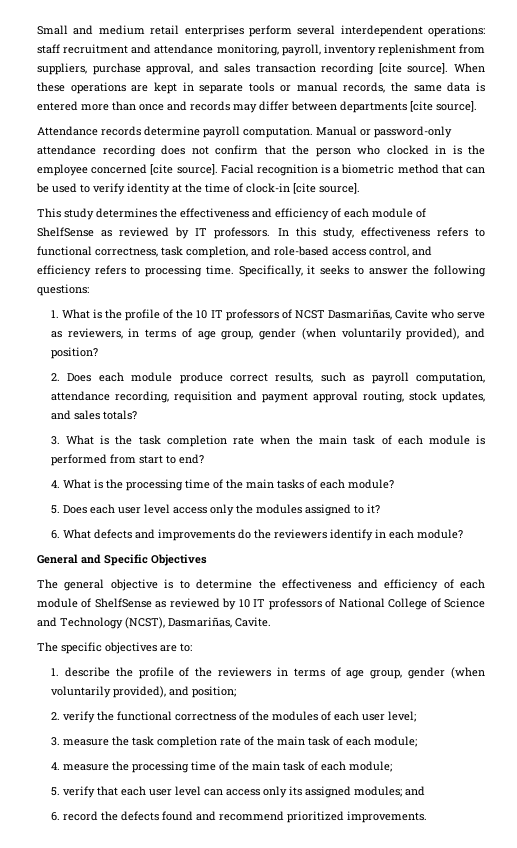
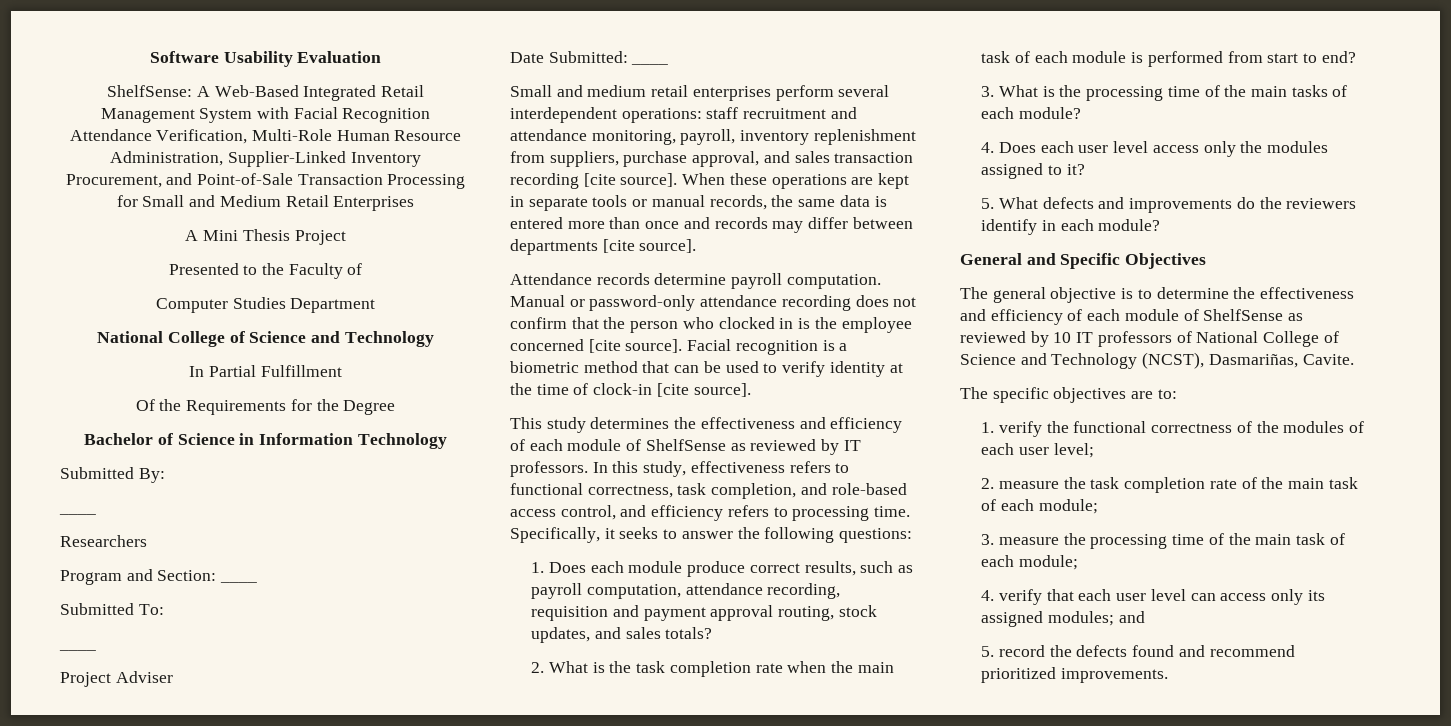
+ Software Usability Evaluation
+ ShelfSense: A Web-Based Integrated Retail Management System with Facial Recognition Attendance Verification, Multi-Role Human Resource Administration, Supplier-Linked Inventory Procurement, and Point-of-Sale Transaction Processing for Small and Medium Retail Enterprises
+ A Mini Thesis Project
+ Presented to the Faculty of
+ Computer Studies Department
+ National College of Science and Technology
+ In Partial Fulfillment
+ Of the Requirements for the Degree
+ Bachelor of Science in Information Technology
+ Submitted By:
+ ____
+ Researchers
+ Program and Section: ____
+ Submitted To:
+ ____
+ Project Adviser
+ Date Submitted: ____
- 1. What is the profile of the 10 IT professors of NCST Dasmariñas, Cavite who serve as reviewers, in terms of age group, gender (when voluntarily provided), and position?
- 2. Does each module produce correct results, such as payroll computation, attendance recording, requisition and payment approval routing, stock updates, and sales totals?
+ 1. Does each module produce correct results, such as payroll computation, attendance recording, requisition and payment approval routing, stock updates, and sales totals?
- 3. What is the task completion rate when the main task of each module is performed from start to end?
+ 2. What is the task completion rate when the main task of each module is performed from start to end?
- 4. What is the processing time of the main tasks of each module?
+ 3. What is the processing time of the main tasks of each module?
- 5. Does each user level access only the modules assigned to it?
+ 4. Does each user level access only the modules assigned to it?
- 6. What defects and improvements do the reviewers identify in each module?
+ 5. What defects and improvements do the reviewers identify in each module?
- 1. describe the profile of the reviewers in terms of age group, gender (when voluntarily provided), and position;
- 2. verify the functional correctness of the modules of each user level;
+ 1. verify the functional correctness of the modules of each user level;
- 3. measure the task completion rate of the main task of each module;
+ 2. measure the task completion rate of the main task of each module;
- 4. measure the processing time of the main task of each module;
+ 3. measure the processing time of the main task of each module;
- 5. verify that each user level can access only its assigned modules; and
+ 4. verify that each user level can access only its assigned modules; and
- 6. record the defects found and recommend prioritized improvements.
+ 5. record the defects found and recommend prioritized improvements.

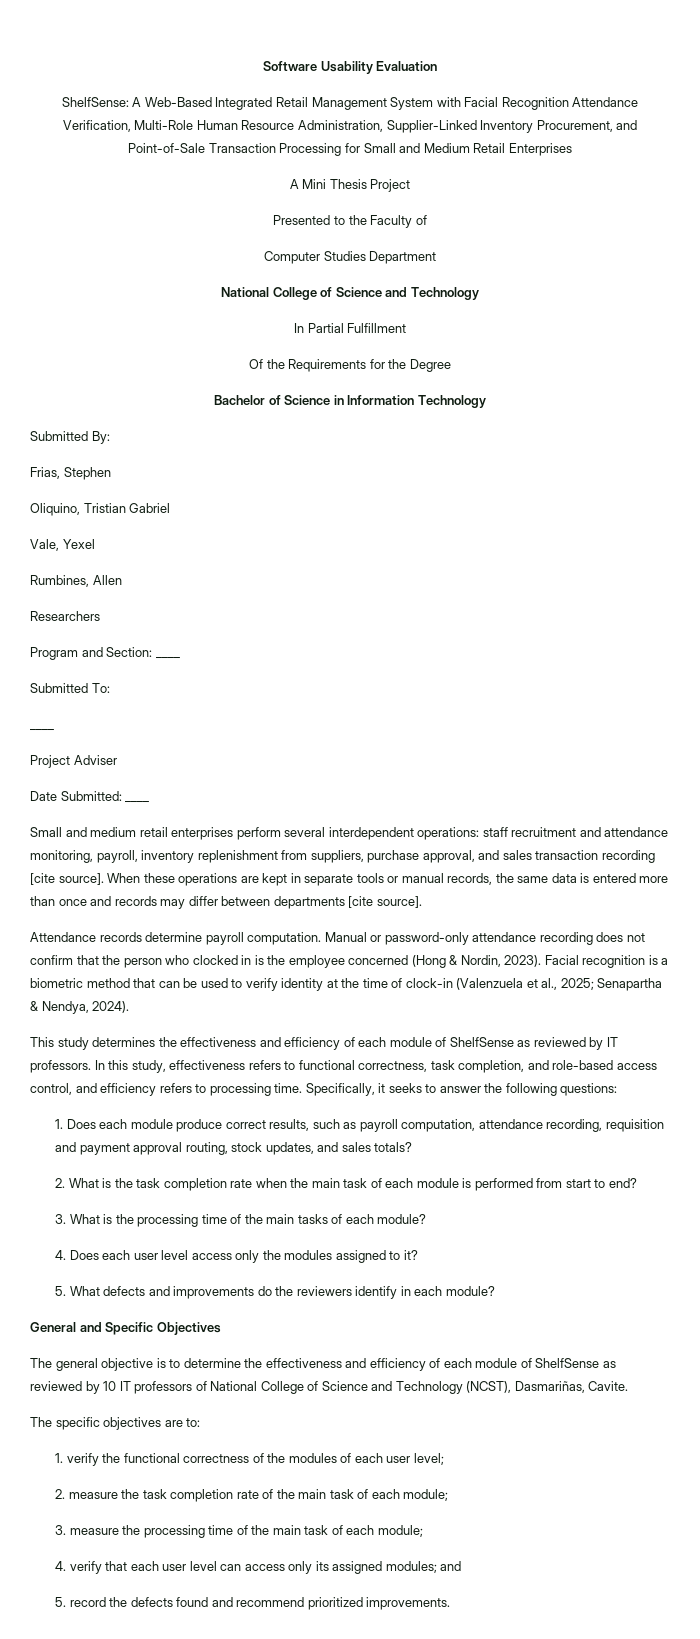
  Submitted By:
- ____
+ Frias, Stephen
+ Oliquino, Tristian Gabriel
+ Vale, Yexel
+ Rumbines, Allen
- Manual or password-only attendance recording does not confirm that the person who clocked in is the employee concerned [cite source].
+ Manual or password-only attendance recording does not confirm that the person who clocked in is the employee concerned (Hong & Nordin, 2023).
- Facial recognition is a biometric method that can be used to verify identity at the time of clock-in [cite source].
+ Facial recognition is a biometric method that can be used to verify identity at the time of clock-in (Valenzuela et al., 2025; Senapartha & Nendya, 2024).

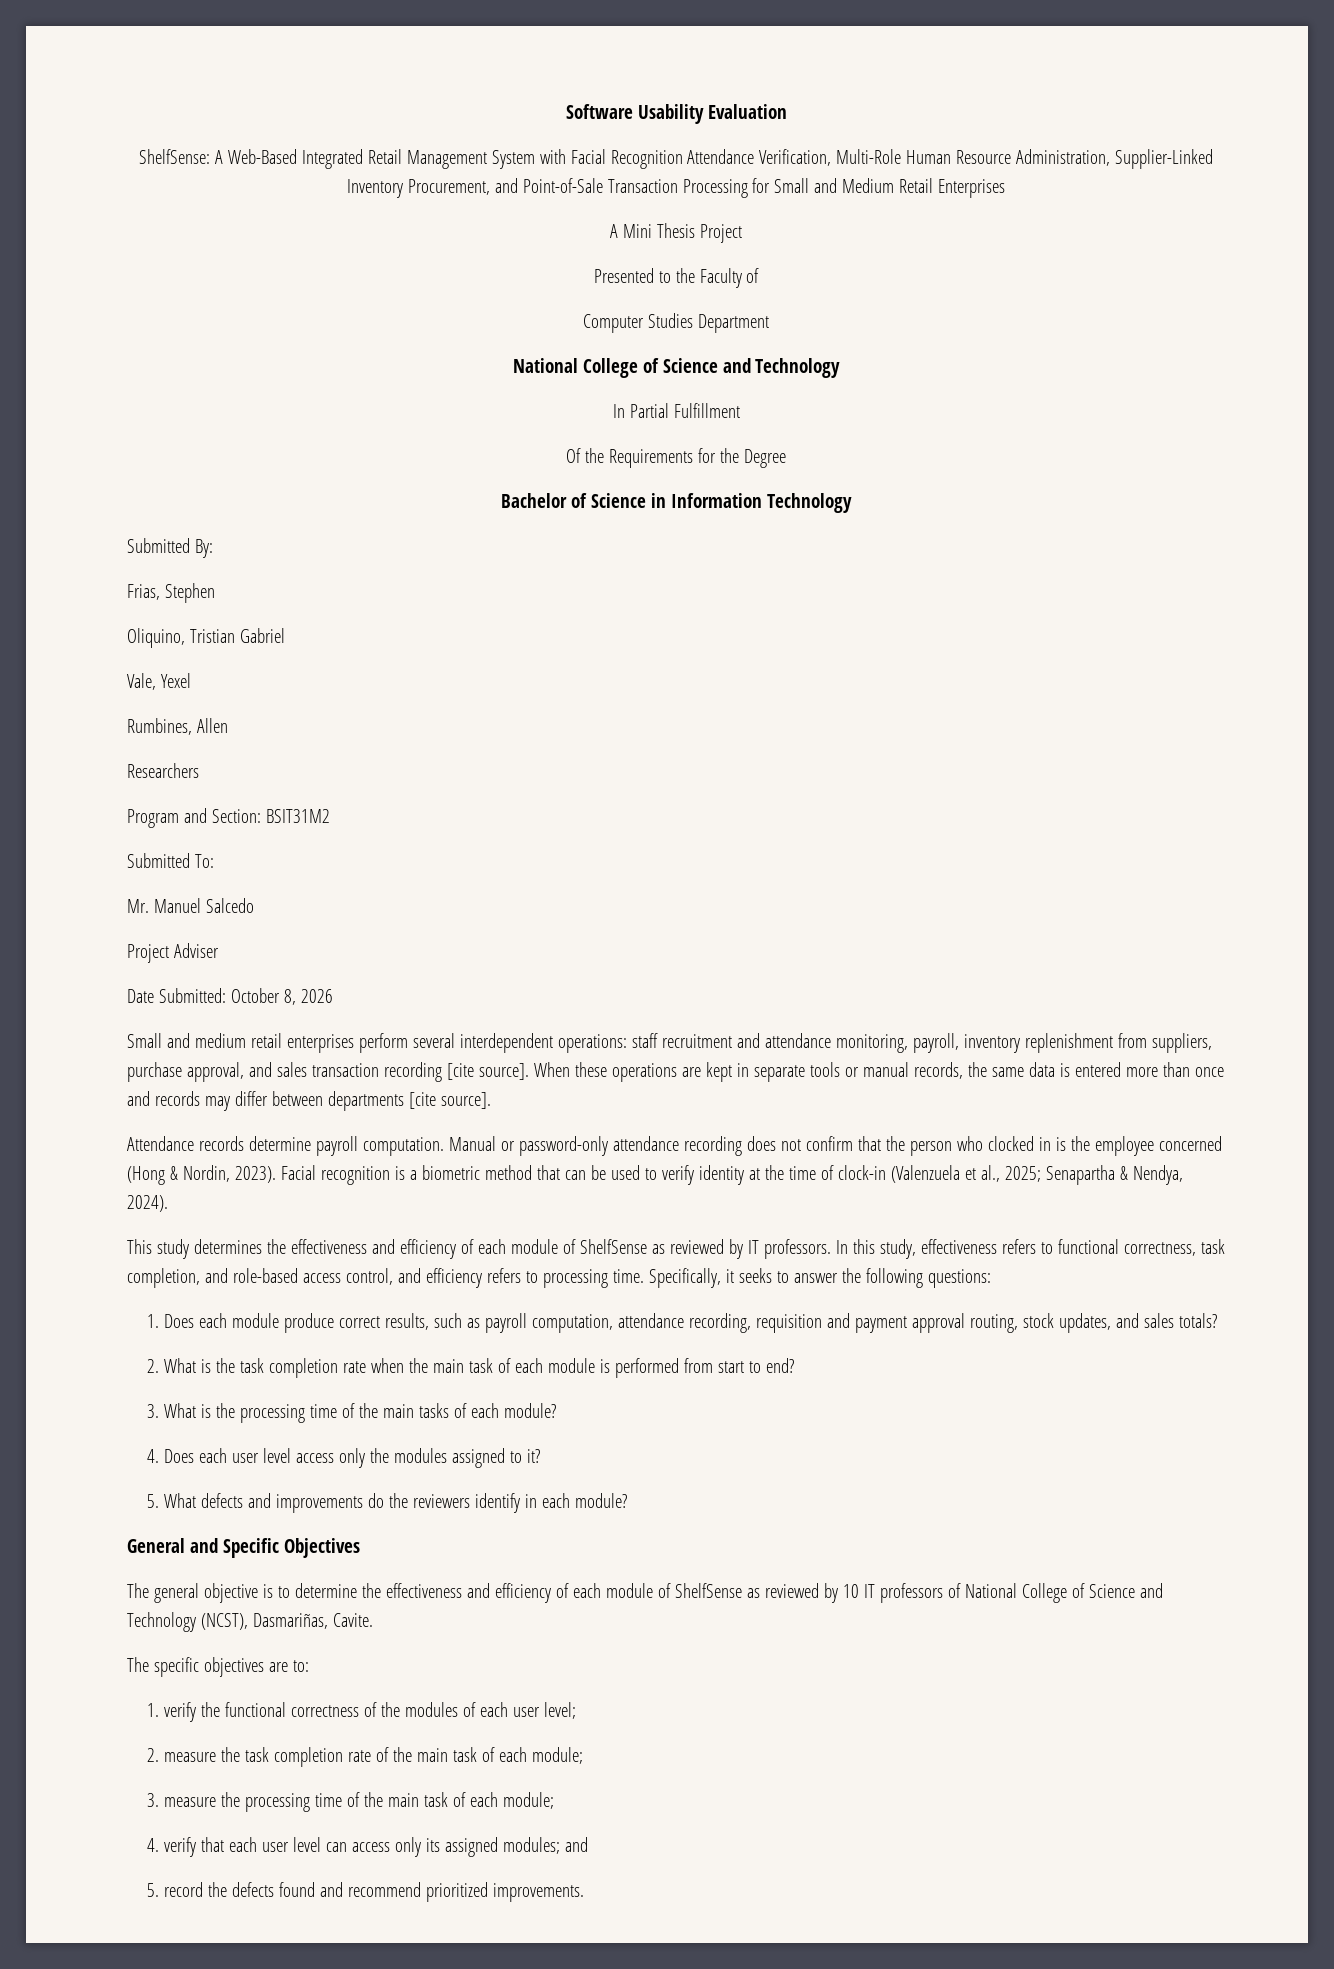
- Program and Section: ____
+ Program and Section: BSIT31M2
  Submitted To:
- ____
+ Mr. Manuel Salcedo
- Date Submitted: ____
+ Date Submitted: October 8, 2026

